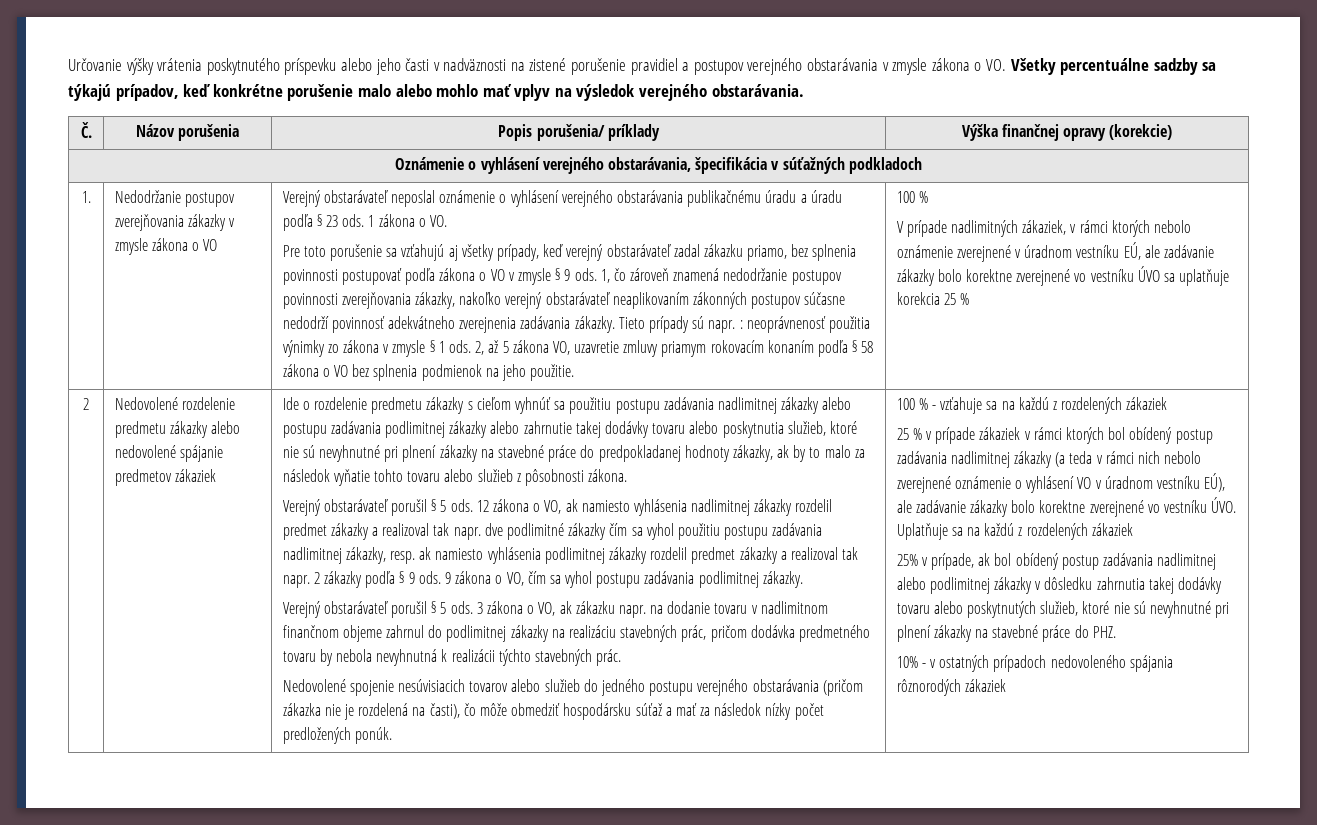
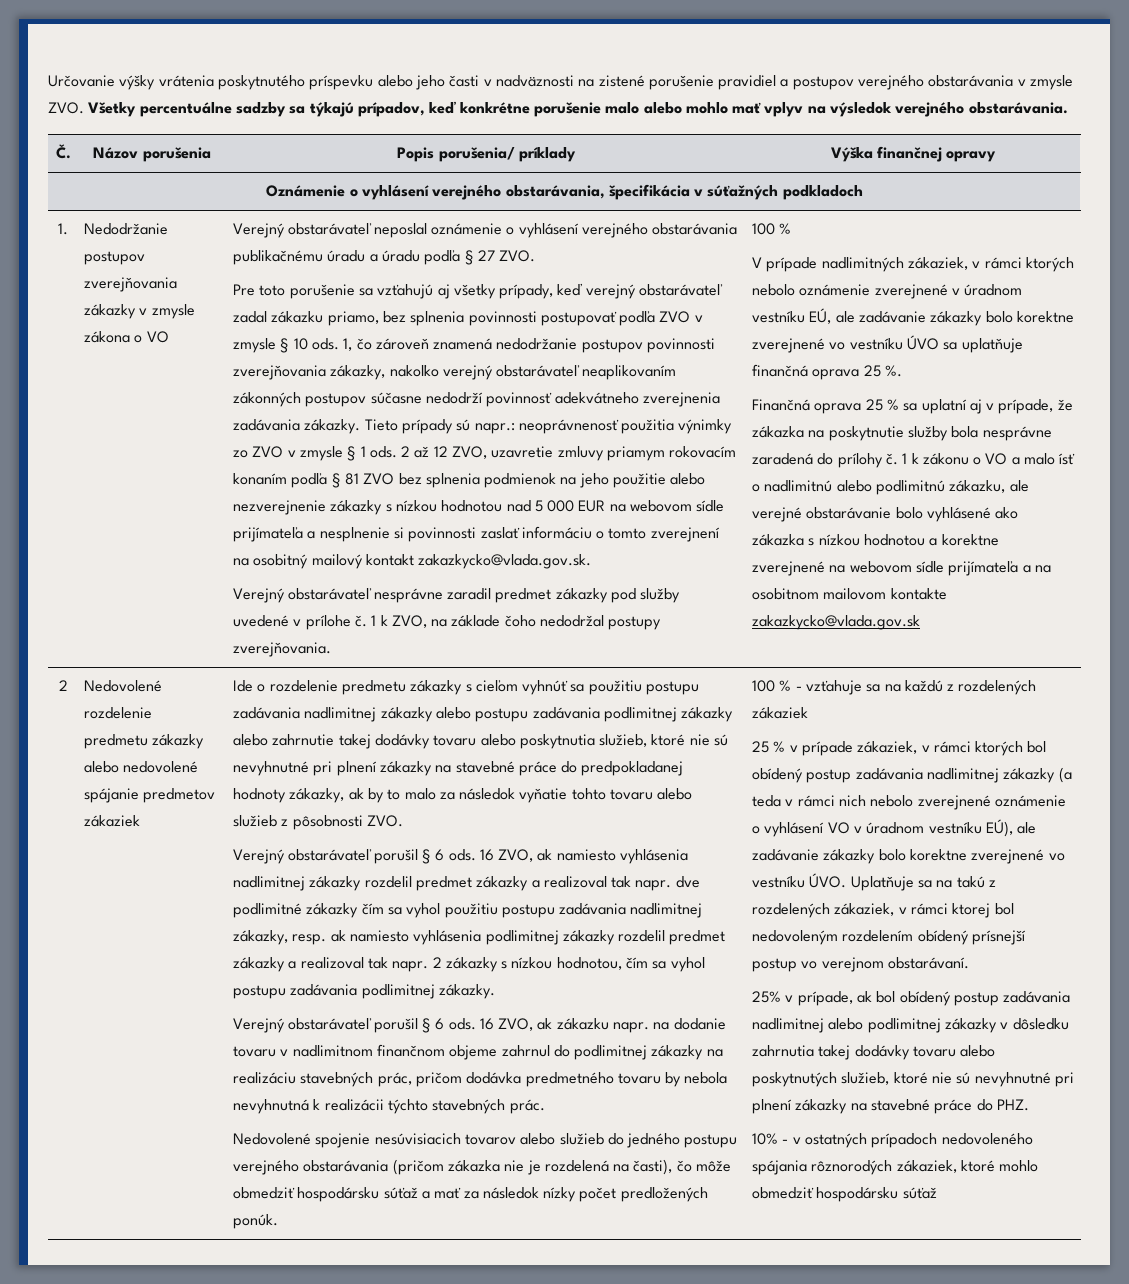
- Určovanie výšky vrátenia poskytnutého príspevku alebo jeho časti v nadväznosti na zistené porušenie pravidiel a postupov verejného obstarávania v zmysle zákona o VO. Všetky percentuálne sadzby sa týkajú prípadov, keď konkrétne porušenie malo alebo mohlo mať vplyv na výsledok verejného obstarávania.
+ Určovanie výšky vrátenia poskytnutého príspevku alebo jeho časti v nadväznosti na zistené porušenie pravidiel a postupov verejného obstarávania v zmysle ZVO. Všetky percentuálne sadzby sa týkajú prípadov, keď konkrétne porušenie malo alebo mohlo mať vplyv na výsledok verejného obstarávania.
- Č. | Názov porušenia | Popis porušenia/ príklady | Výška finančnej opravy (korekcie)
+ Č. | Názov porušenia | Popis porušenia/ príklady | Výška finančnej opravy
- Verejný obstarávateľ neposlal oznámenie o vyhlásení verejného obstarávania publikačnému úradu a úradu podľa § 23 ods. 1 zákona o VO.
+ Verejný obstarávateľ neposlal oznámenie o vyhlásení verejného obstarávania publikačnému úradu a úradu podľa § 27 ZVO.
- Pre toto porušenie sa vzťahujú aj všetky prípady, keď verejný obstarávateľ zadal zákazku priamo, bez splnenia povinnosti postupovať podľa zákona o VO v zmysle § 9 ods.
+ Pre toto porušenie sa vzťahujú aj všetky prípady, keď verejný obstarávateľ zadal zákazku priamo, bez splnenia povinnosti postupovať podľa ZVO v zmysle § 10 ods.
- Tieto prípady sú napr. : neoprávnenosť použitia výnimky zo zákona v zmysle § 1 ods.
+ Tieto prípady sú napr.: neoprávnenosť použitia výnimky zo ZVO v zmysle § 1 ods.
- 2, až 5 zákona VO, uzavretie zmluvy priamym rokovacím konaním podľa § 58 zákona o VO bez splnenia podmienok na jeho použitie.
+ 2 až 12 ZVO, uzavretie zmluvy priamym rokovacím konaním podľa § 81 ZVO bez splnenia podmienok na jeho použitie alebo nezverejnenie zákazky s nízkou hodnotou nad 5 000 EUR na webovom sídle prijímateľa a nesplnenie si povinnosti zaslať informáciu o tomto zverejnení na osobitný mailový kontakt zakazkycko@vlada.gov.sk.
+ Verejný obstarávateľ nesprávne zaradil predmet zákazky pod služby uvedené v prílohe č. 1 k ZVO, na základe čoho nedodržal postupy zverejňovania.
- V prípade nadlimitných zákaziek, v rámci ktorých nebolo oznámenie zverejnené v úradnom vestníku EÚ, ale zadávanie zákazky bolo korektne zverejnené vo vestníku ÚVO sa uplatňuje korekcia 25 %
+ V prípade nadlimitných zákaziek, v rámci ktorých nebolo oznámenie zverejnené v úradnom vestníku EÚ, ale zadávanie zákazky bolo korektne zverejnené vo vestníku ÚVO sa uplatňuje finančná oprava 25 %.
+ Finančná oprava 25 % sa uplatní aj v prípade, že zákazka na poskytnutie služby bola nesprávne zaradená do prílohy č. 1 k zákonu o VO a malo ísť o nadlimitnú alebo podlimitnú zákazku, ale verejné obstarávanie bolo vyhlásené ako zákazka s nízkou hodnotou a korektne zverejnené na webovom sídle prijímateľa a na osobitnom mailovom kontakte zakazkycko@vlada.gov.sk
- Ide o rozdelenie predmetu zákazky s cieľom vyhnúť sa použitiu postupu zadávania nadlimitnej zákazky alebo postupu zadávania podlimitnej zákazky alebo zahrnutie takej dodávky tovaru alebo poskytnutia služieb, ktoré nie sú nevyhnutné pri plnení zákazky na stavebné práce do predpokladanej hodnoty zákazky, ak by to malo za následok vyňatie tohto tovaru alebo služieb z pôsobnosti zákona.
- Verejný obstarávateľ porušil § 5 ods. 12 zákona o VO, ak namiesto vyhlásenia nadlimitnej zákazky rozdelil predmet zákazky a realizoval tak napr. dve podlimitné zákazky čím sa vyhol použitiu postupu zadávania nadlimitnej zákazky, resp. ak namiesto vyhlásenia podlimitnej zákazky rozdelil predmet zákazky a realizoval tak napr.
+ Ide o rozdelenie predmetu zákazky s cieľom vyhnúť sa použitiu postupu zadávania nadlimitnej zákazky alebo postupu zadávania podlimitnej zákazky alebo zahrnutie takej dodávky tovaru alebo poskytnutia služieb, ktoré nie sú nevyhnutné pri plnení zákazky na stavebné práce do predpokladanej hodnoty zákazky, ak by to malo za následok vyňatie tohto tovaru alebo služieb z pôsobnosti ZVO.
+ Verejný obstarávateľ porušil § 6 ods. 16 ZVO, ak namiesto vyhlásenia nadlimitnej zákazky rozdelil predmet zákazky a realizoval tak napr. dve podlimitné zákazky čím sa vyhol použitiu postupu zadávania nadlimitnej zákazky, resp. ak namiesto vyhlásenia podlimitnej zákazky rozdelil predmet zákazky a realizoval tak napr.
- 2 zákazky podľa § 9 ods. 9 zákona o VO, čím sa vyhol postupu zadávania podlimitnej zákazky.
+ 2 zákazky s nízkou hodnotou, čím sa vyhol postupu zadávania podlimitnej zákazky.
- Verejný obstarávateľ porušil § 5 ods. 3 zákona o VO, ak zákazku napr. na dodanie tovaru v nadlimitnom finančnom objeme zahrnul do podlimitnej zákazky na realizáciu stavebných prác, pričom dodávka predmetného tovaru by nebola nevyhnutná k realizácii týchto stavebných prác.
+ Verejný obstarávateľ porušil § 6 ods. 16 ZVO, ak zákazku napr. na dodanie tovaru v nadlimitnom finančnom objeme zahrnul do podlimitnej zákazky na realizáciu stavebných prác, pričom dodávka predmetného tovaru by nebola nevyhnutná k realizácii týchto stavebných prác.
- 25 % v prípade zákaziek v rámci ktorých bol obídený postup zadávania nadlimitnej zákazky (a teda v rámci nich nebolo zverejnené oznámenie o vyhlásení VO v úradnom vestníku EÚ), ale zadávanie zákazky bolo korektne zverejnené vo vestníku ÚVO. Uplatňuje sa na každú z rozdelených zákaziek
+ 25 % v prípade zákaziek, v rámci ktorých bol obídený postup zadávania nadlimitnej zákazky (a teda v rámci nich nebolo zverejnené oznámenie o vyhlásení VO v úradnom vestníku EÚ), ale zadávanie zákazky bolo korektne zverejnené vo vestníku ÚVO. Uplatňuje sa na takú z rozdelených zákaziek, v rámci ktorej bol nedovoleným rozdelením obídený prísnejší postup vo verejnom obstarávaní.
- 10% - v ostatných prípadoch nedovoleného spájania rôznorodých zákaziek
+ 10% - v ostatných prípadoch nedovoleného spájania rôznorodých zákaziek, ktoré mohlo obmedziť hospodársku súťaž

